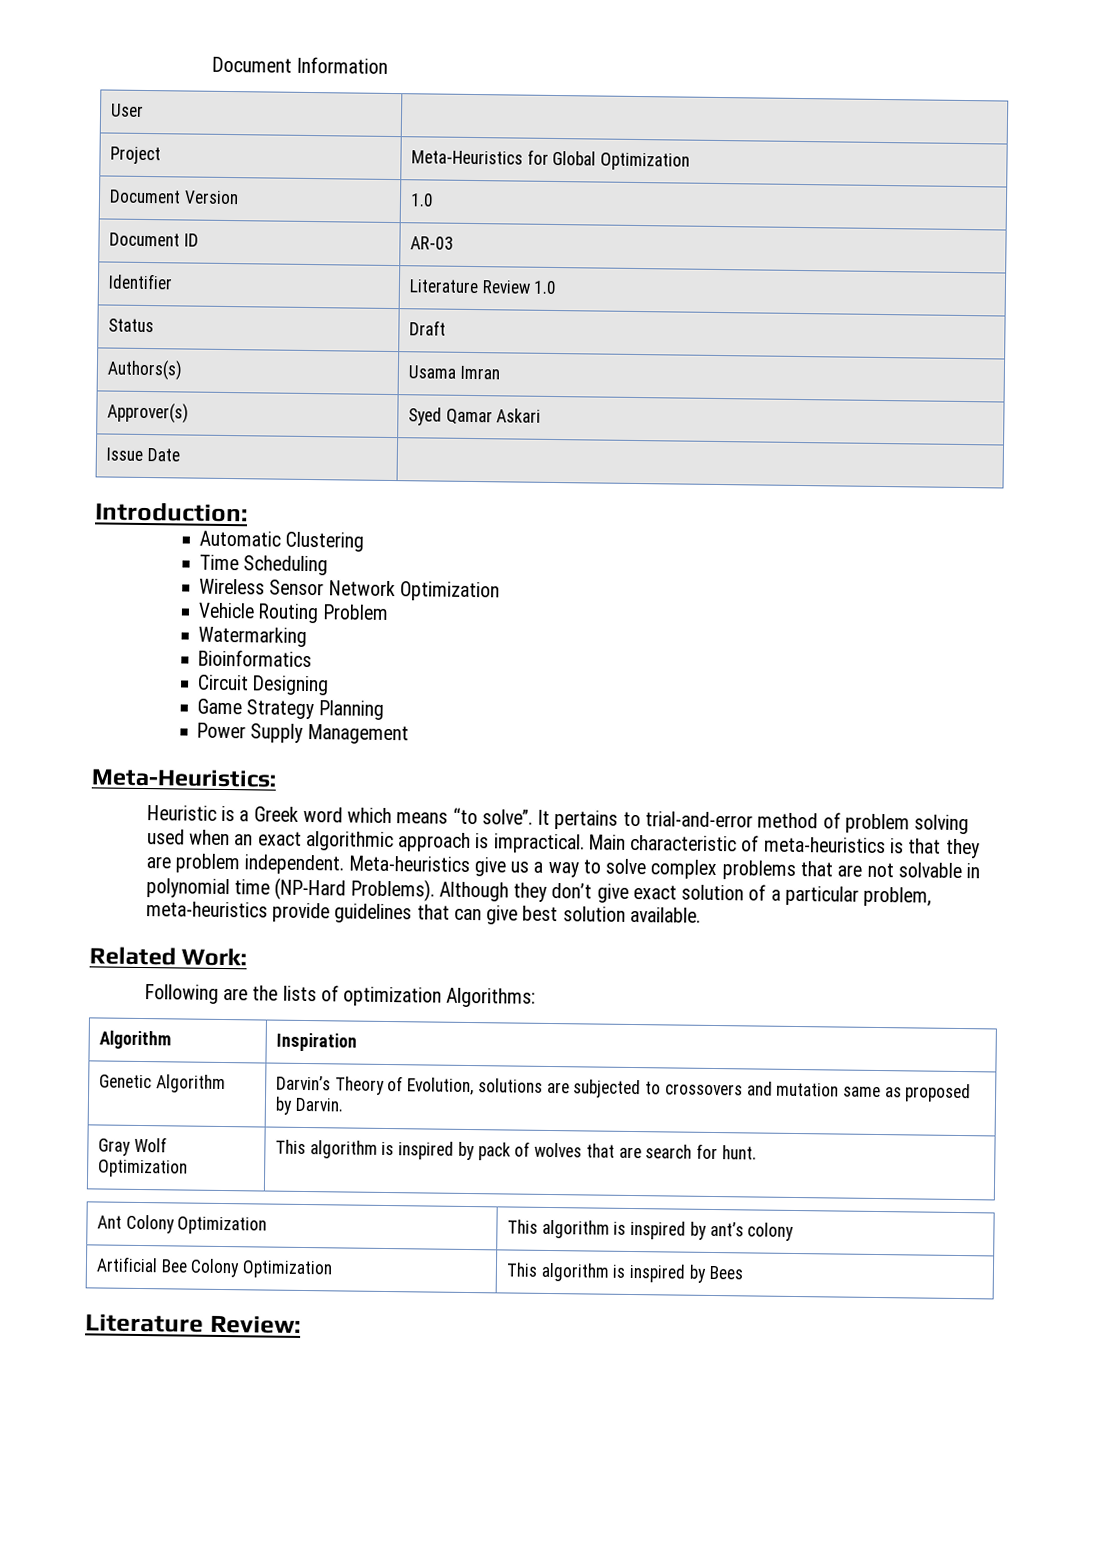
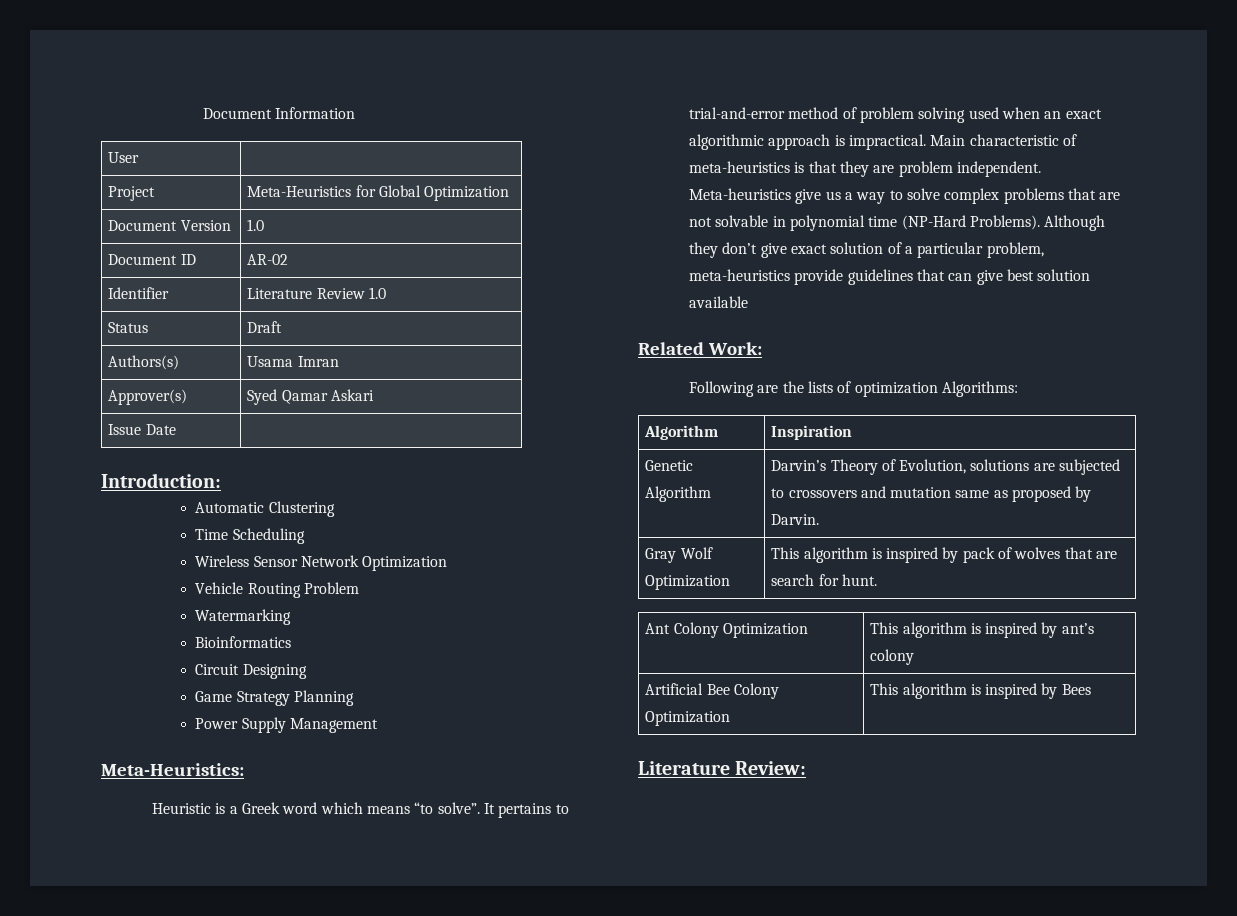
- Document ID | AR-03
+ Document ID | AR-02
- Although they don’t give exact solution of a particular problem, meta-heuristics provide guidelines that can give best solution available.
+ Although they don’t give exact solution of a particular problem, meta-heuristics provide guidelines that can give best solution available

